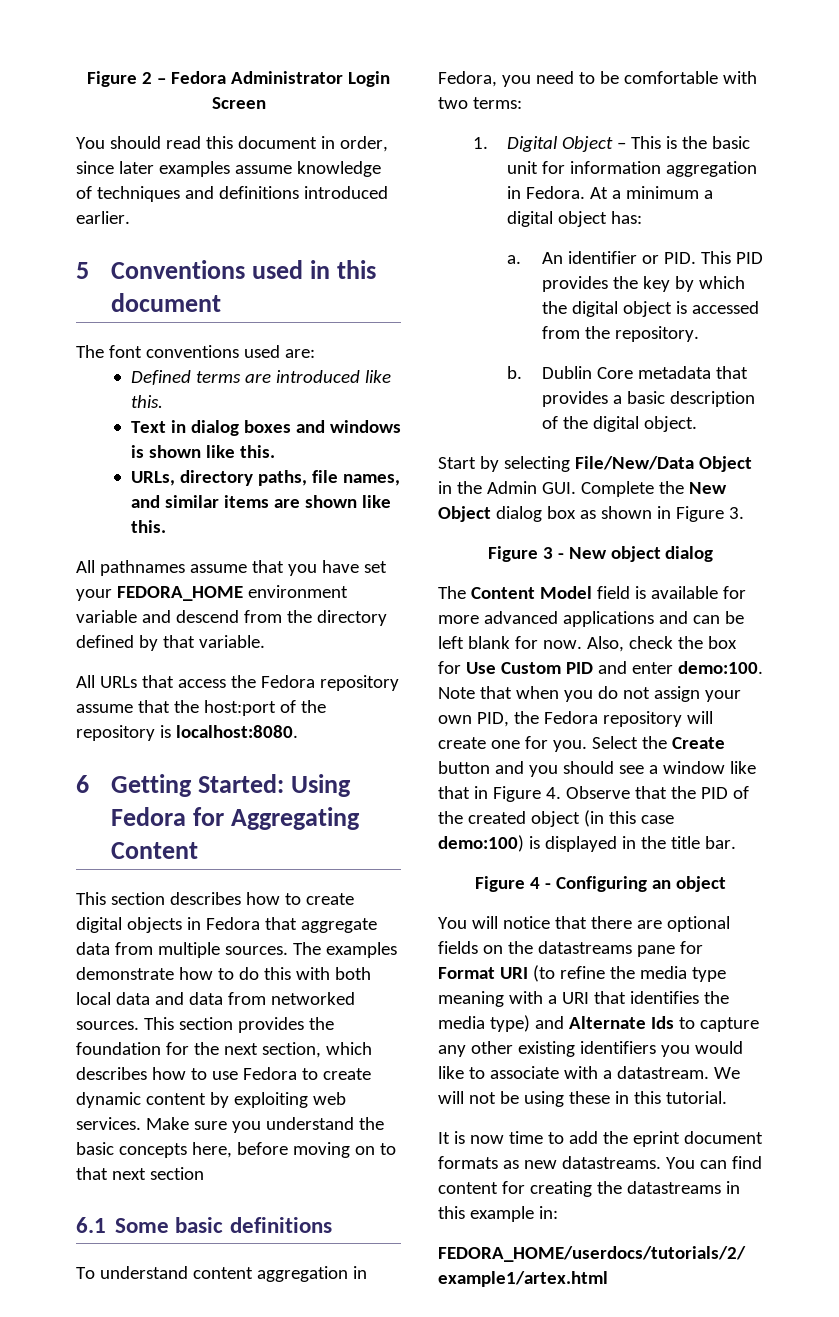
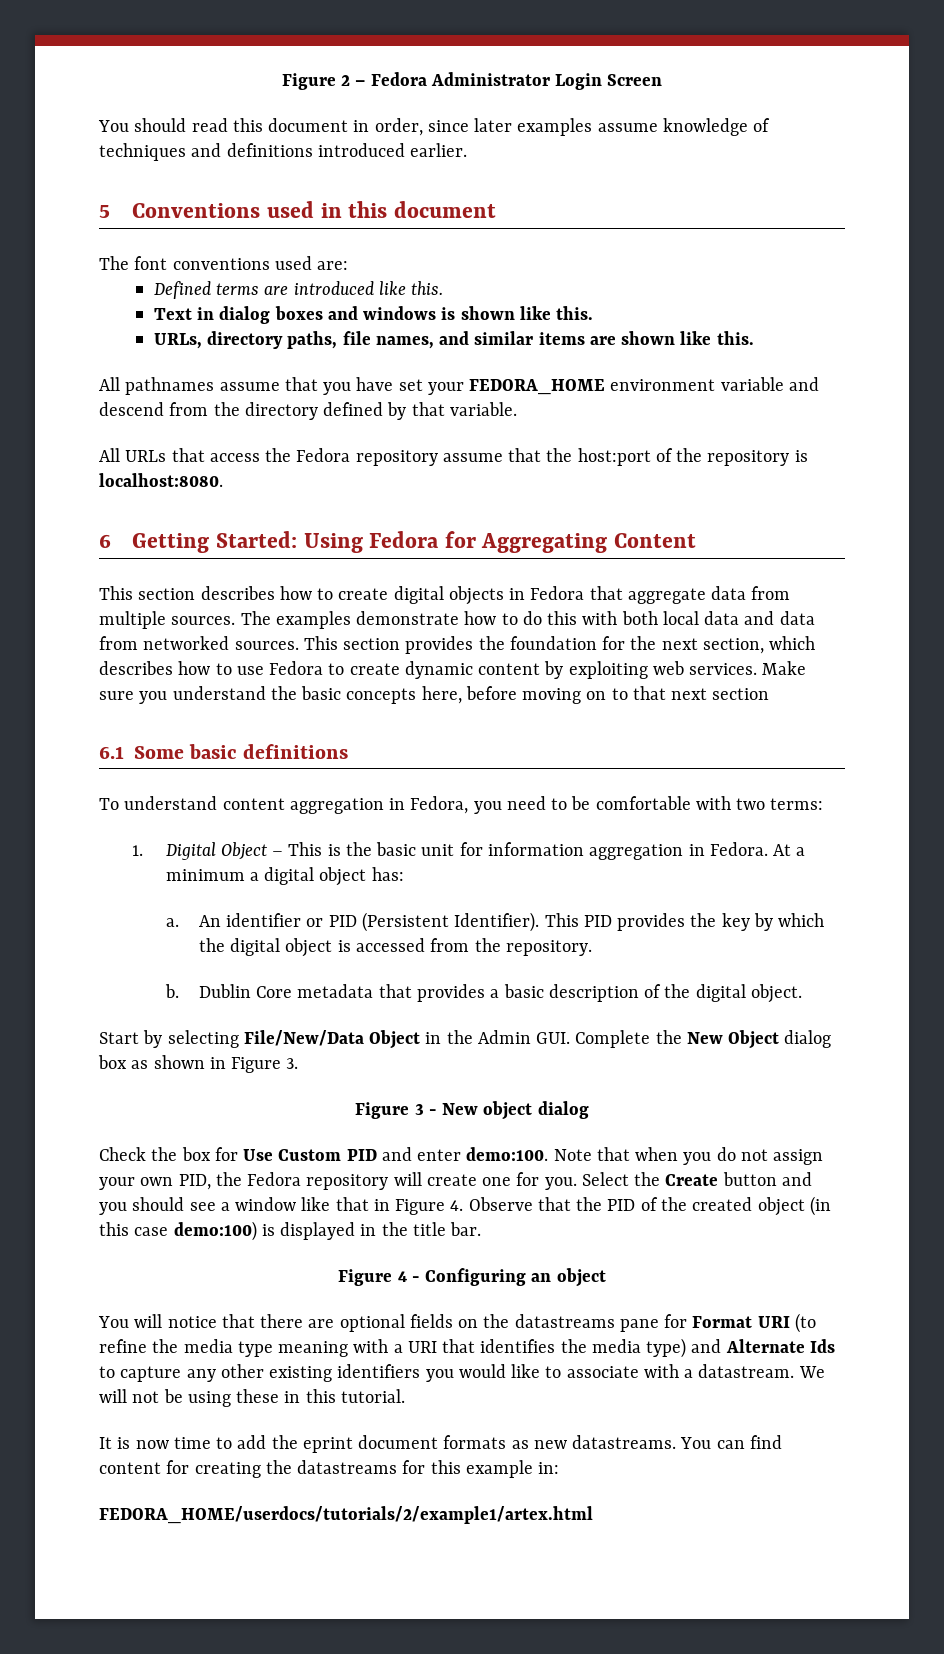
- An identifier or PID. This PID provides the key by which the digital object is accessed from the repository.
+ An identifier or PID (Persistent Identifier). This PID provides the key by which the digital object is accessed from the repository.
- The Content Model field is available for more advanced applications and can be left blank for now. Also, check the box for Use Custom PID and enter demo:100.
+ Check the box for Use Custom PID and enter demo:100.
- You can find content for creating the datastreams in this example in:
+ You can find content for creating the datastreams for this example in:

